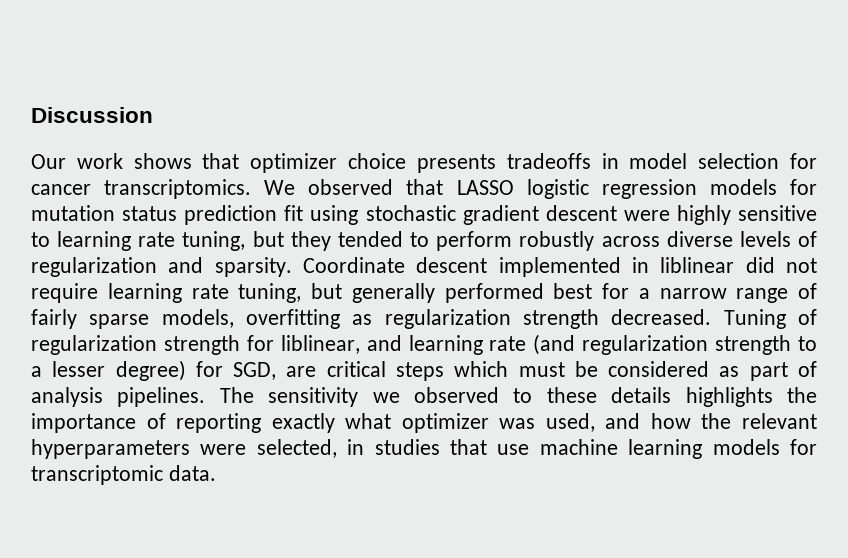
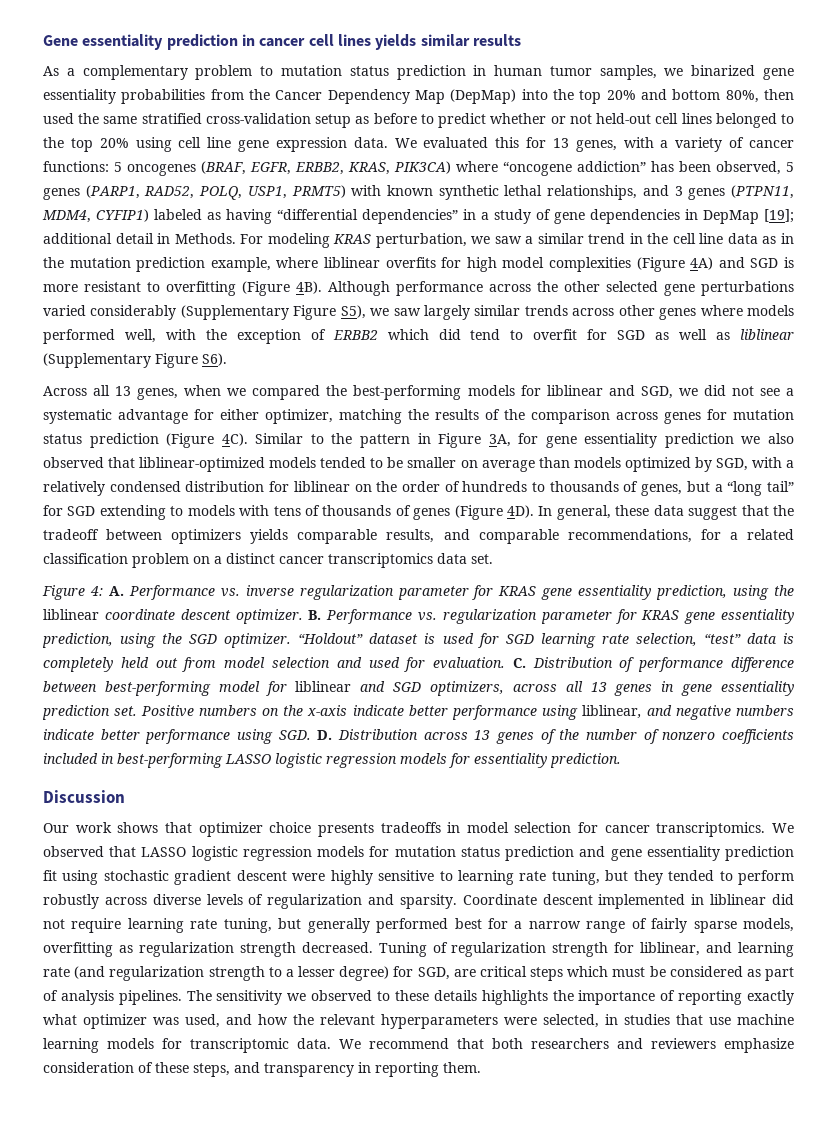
+ Gene essentiality prediction in cancer cell lines yields similar results
+ As a complementary problem to mutation status prediction in human tumor samples, we binarized gene essentiality probabilities from the Cancer Dependency Map (DepMap) into the top 20% and bottom 80%, then used the same stratified cross-validation setup as before to predict whether or not held-out cell lines belonged to the top 20% using cell line gene expression data. We evaluated this for 13 genes, with a variety of cancer functions: 5 oncogenes (BRAF, EGFR, ERBB2, KRAS, PIK3CA) where “oncogene addiction” has been observed, 5 genes (PARP1, RAD52, POLQ, USP1, PRMT5) with known synthetic lethal relationships, and 3 genes (PTPN11, MDM4, CYFIP1) labeled as having “differential dependencies” in a study of gene dependencies in DepMap [19]; additional detail in Methods. For modeling KRAS perturbation, we saw a similar trend in the cell line data as in the mutation prediction example, where liblinear overfits for high model complexities (Figure 4A) and SGD is more resistant to overfitting (Figure 4B). Although performance across the other selected gene perturbations varied considerably (Supplementary Figure S5), we saw largely similar trends across other genes where models performed well, with the exception of ERBB2 which did tend to overfit for SGD as well as liblinear (Supplementary Figure S6).
+ Across all 13 genes, when we compared the best-performing models for liblinear and SGD, we did not see a systematic advantage for either optimizer, matching the results of the comparison across genes for mutation status prediction (Figure 4C). Similar to the pattern in Figure 3A, for gene essentiality prediction we also observed that liblinear-optimized models tended to be smaller on average than models optimized by SGD, with a relatively condensed distribution for liblinear on the order of hundreds to thousands of genes, but a “long tail” for SGD extending to models with tens of thousands of genes (Figure 4D). In general, these data suggest that the tradeoff between optimizers yields comparable results, and comparable recommendations, for a related classification problem on a distinct cancer transcriptomics data set.
+ Figure 4: A. Performance vs. inverse regularization parameter for KRAS gene essentiality prediction, using the liblinear coordinate descent optimizer. B. Performance vs. regularization parameter for KRAS gene essentiality prediction, using the SGD optimizer. “Holdout” dataset is used for SGD learning rate selection, “test” data is completely held out from model selection and used for evaluation. C. Distribution of performance difference between best-performing model for liblinear and SGD optimizers, across all 13 genes in gene essentiality prediction set. Positive numbers on the x-axis indicate better performance using liblinear, and negative numbers indicate better performance using SGD. D. Distribution across 13 genes of the number of nonzero coefficients included in best-performing LASSO logistic regression models for essentiality prediction.
- We observed that LASSO logistic regression models for mutation status prediction fit using stochastic gradient descent were highly sensitive to learning rate tuning, but they tended to perform robustly across diverse levels of regularization and sparsity.
+ We observed that LASSO logistic regression models for mutation status prediction and gene essentiality prediction fit using stochastic gradient descent were highly sensitive to learning rate tuning, but they tended to perform robustly across diverse levels of regularization and sparsity.
+ We recommend that both researchers and reviewers emphasize consideration of these steps, and transparency in reporting them.

